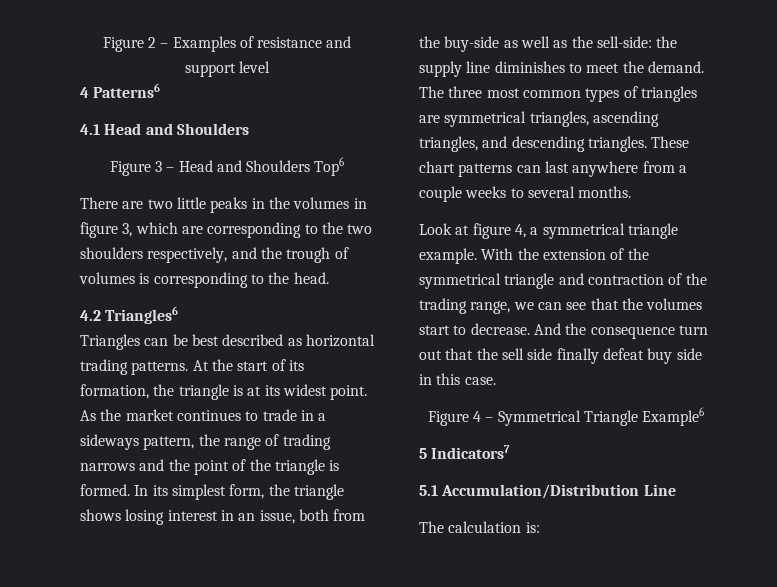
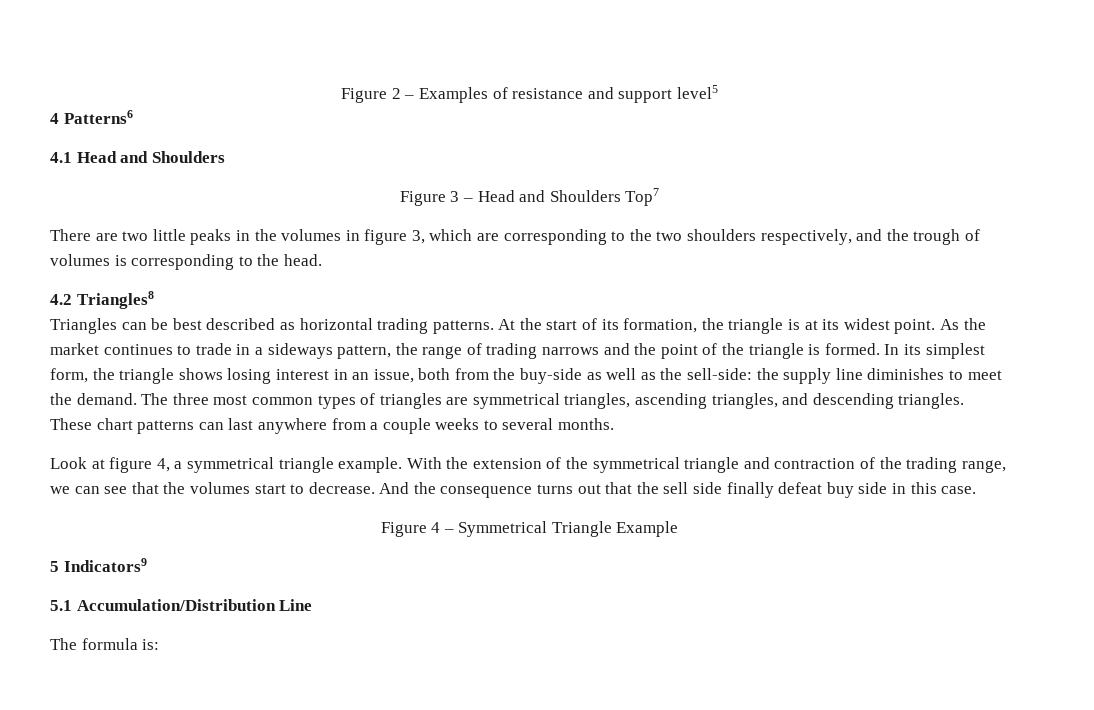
- Figure 2 – Examples of resistance and support level
+ Figure 2 – Examples of resistance and support level5
- Figure 3 – Head and Shoulders Top6
+ Figure 3 – Head and Shoulders Top7
- 4.2 Triangles6
+ 4.2 Triangles8
- And the consequence turn out that the sell side finally defeat buy side in this case.
+ And the consequence turns out that the sell side finally defeat buy side in this case.
- Figure 4 – Symmetrical Triangle Example6
+ Figure 4 – Symmetrical Triangle Example
- 5 Indicators7
+ 5 Indicators9
- The calculation is:
+ The formula is:

